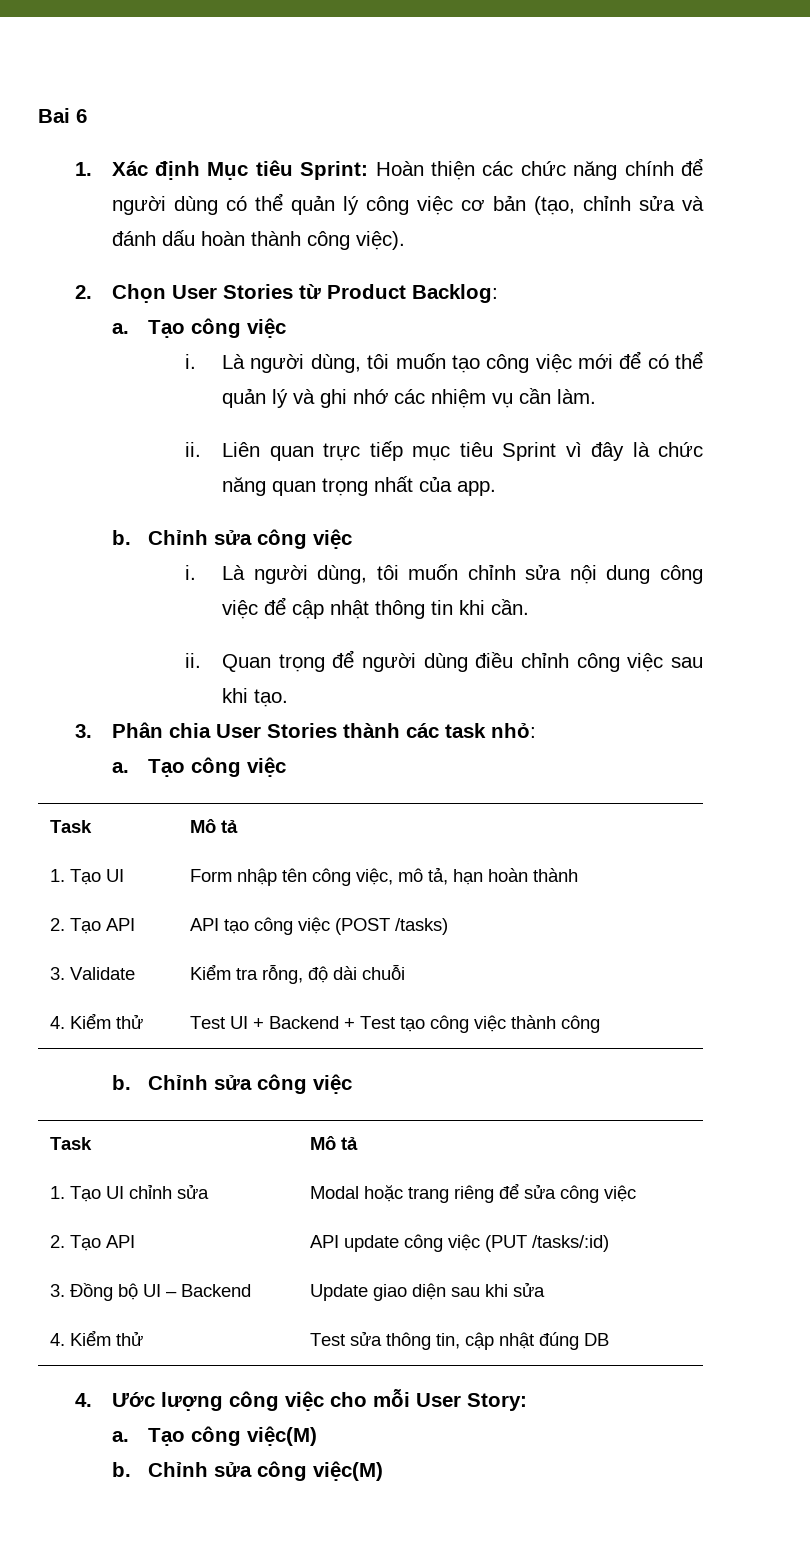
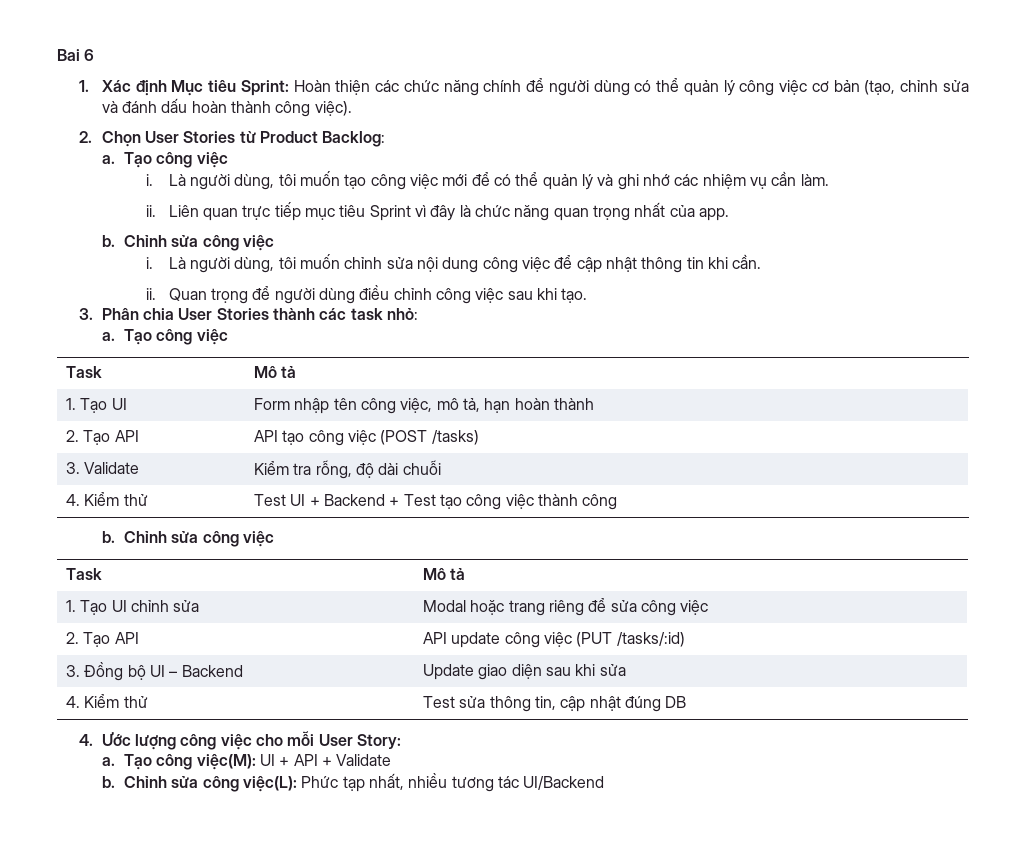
- Tạo công việc(M)
- b. Chỉnh sửa công việc(M)
+ Tạo công việc(M): UI + API + Validate
+ b. Chỉnh sửa công việc(L): Phức tạp nhất, nhiều tương tác UI/Backend

